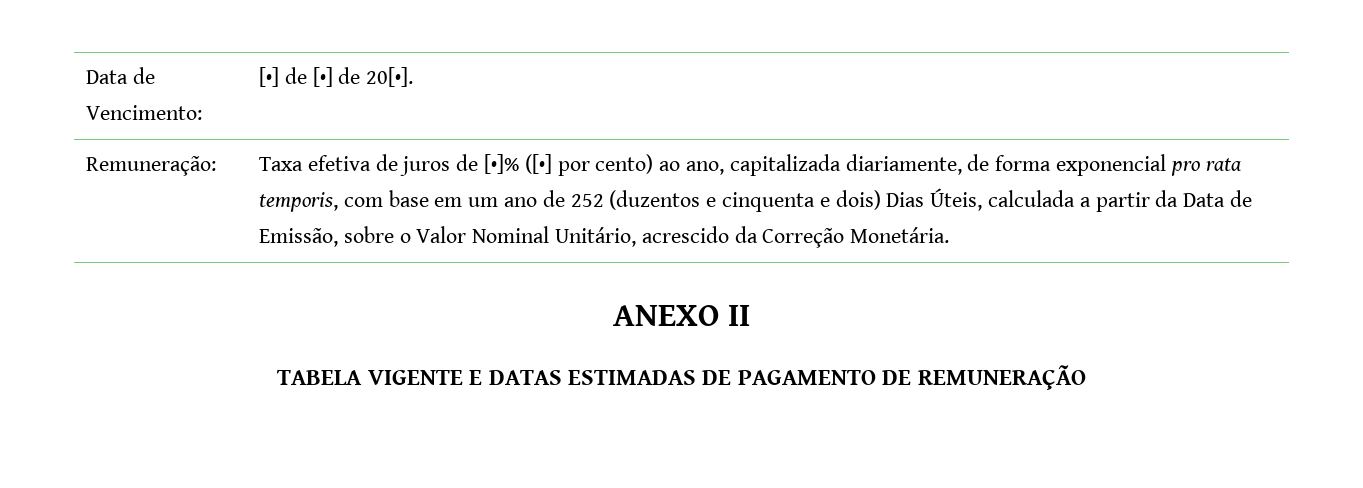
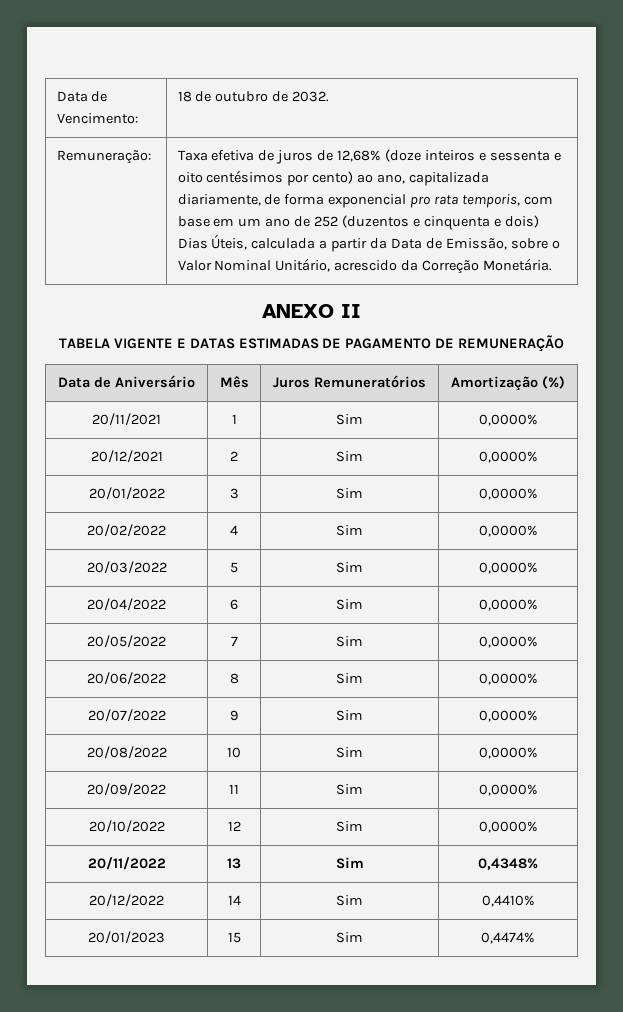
- Data de Vencimento: | [•] de [•] de 20[•].
+ Data de Vencimento: | 18 de outubro de 2032.
- Taxa efetiva de juros de [•]% ([•] por cento) ao ano, capitalizada diariamente, de forma exponencial pro rata temporis, com base em um ano de 252 (duzentos e cinquenta e dois) Dias Úteis, calculada a partir da Data de Emissão, sobre o Valor Nominal Unitário, acrescido da Correção Monetária.
+ Taxa efetiva de juros de 12,68% (doze inteiros e sessenta e oito centésimos por cento) ao ano, capitalizada diariamente, de forma exponencial pro rata temporis, com base em um ano de 252 (duzentos e cinquenta e dois) Dias Úteis, calculada a partir da Data de Emissão, sobre o Valor Nominal Unitário, acrescido da Correção Monetária.
+ Data de Aniversário | Mês | Juros Remuneratórios | Amortização (%)
+ 20/11/2021 | 1 | Sim | 0,0000%
+ 20/12/2021 | 2 | Sim | 0,0000%
+ 20/01/2022 | 3 | Sim | 0,0000%
+ 20/02/2022 | 4 | Sim | 0,0000%
+ 20/03/2022 | 5 | Sim | 0,0000%
+ 20/04/2022 | 6 | Sim | 0,0000%
+ 20/05/2022 | 7 | Sim | 0,0000%
+ 20/06/2022 | 8 | Sim | 0,0000%
+ 20/07/2022 | 9 | Sim | 0,0000%
+ 20/08/2022 | 10 | Sim | 0,0000%
+ 20/09/2022 | 11 | Sim | 0,0000%
+ 20/10/2022 | 12 | Sim | 0,0000%
+ 20/11/2022 | 13 | Sim | 0,4348%
+ 20/12/2022 | 14 | Sim | 0,4410%
+ 20/01/2023 | 15 | Sim | 0,4474%

